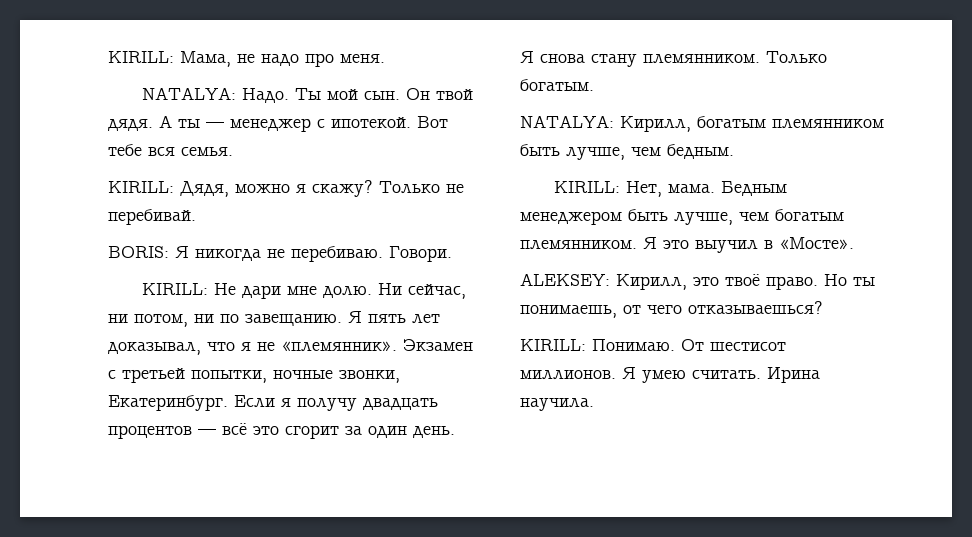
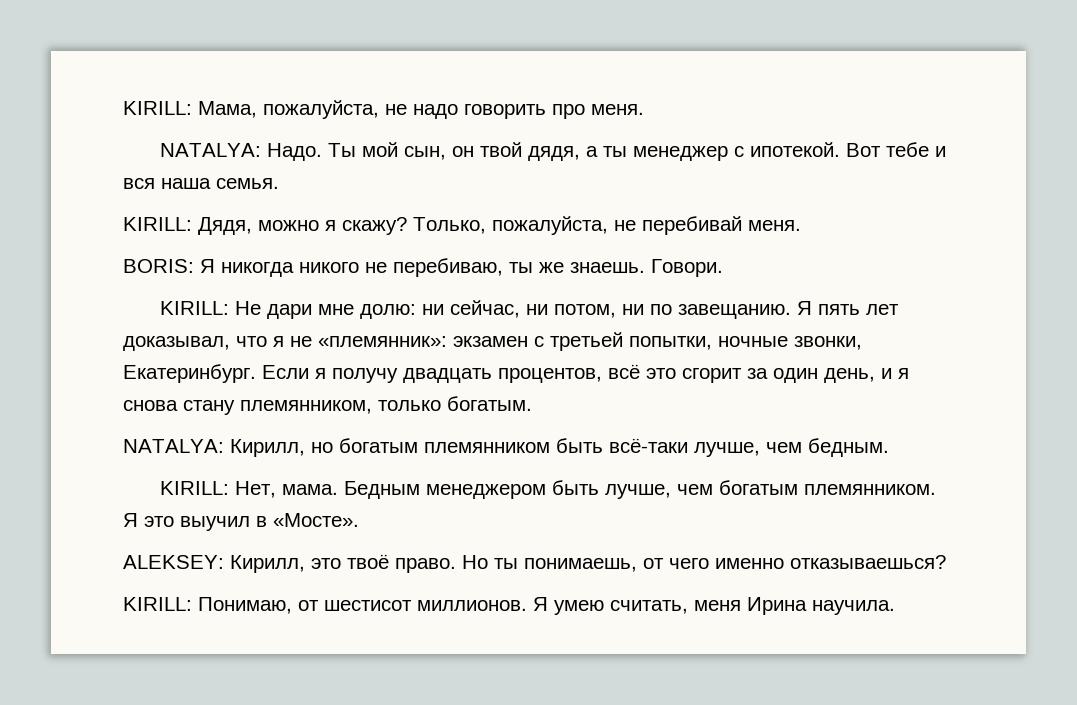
- KIRILL: Мама, не надо про меня.
+ KIRILL: Мама, пожалуйста, не надо говорить про меня.
- Ты мой сын. Он твой дядя. А ты — менеджер с ипотекой.
+ Ты мой сын, он твой дядя, а ты менеджер с ипотекой.
- Вот тебе вся семья.
+ Вот тебе и вся наша семья.
- Только не перебивай.
- BORIS: Я никогда не перебиваю.
+ Только, пожалуйста, не перебивай меня.
+ BORIS: Я никогда никого не перебиваю, ты же знаешь.
- KIRILL: Не дари мне долю. Ни сейчас, ни потом, ни по завещанию.
+ KIRILL: Не дари мне долю: ни сейчас, ни потом, ни по завещанию.
- Я пять лет доказывал, что я не «племянник». Экзамен с третьей попытки, ночные звонки, Екатеринбург.
+ Я пять лет доказывал, что я не «племянник»: экзамен с третьей попытки, ночные звонки, Екатеринбург.
- Если я получу двадцать процентов — всё это сгорит за один день. Я снова стану племянником. Только богатым.
+ Если я получу двадцать процентов, всё это сгорит за один день, и я снова стану племянником, только богатым.
- NATALYA: Кирилл, богатым племянником быть лучше, чем бедным.
+ NATALYA: Кирилл, но богатым племянником быть всё-таки лучше, чем бедным.
- Но ты понимаешь, от чего отказываешься?
+ Но ты понимаешь, от чего именно отказываешься?
- KIRILL: Понимаю. От шестисот миллионов.
+ KIRILL: Понимаю, от шестисот миллионов.
- Я умею считать. Ирина научила.
+ Я умею считать, меня Ирина научила.

